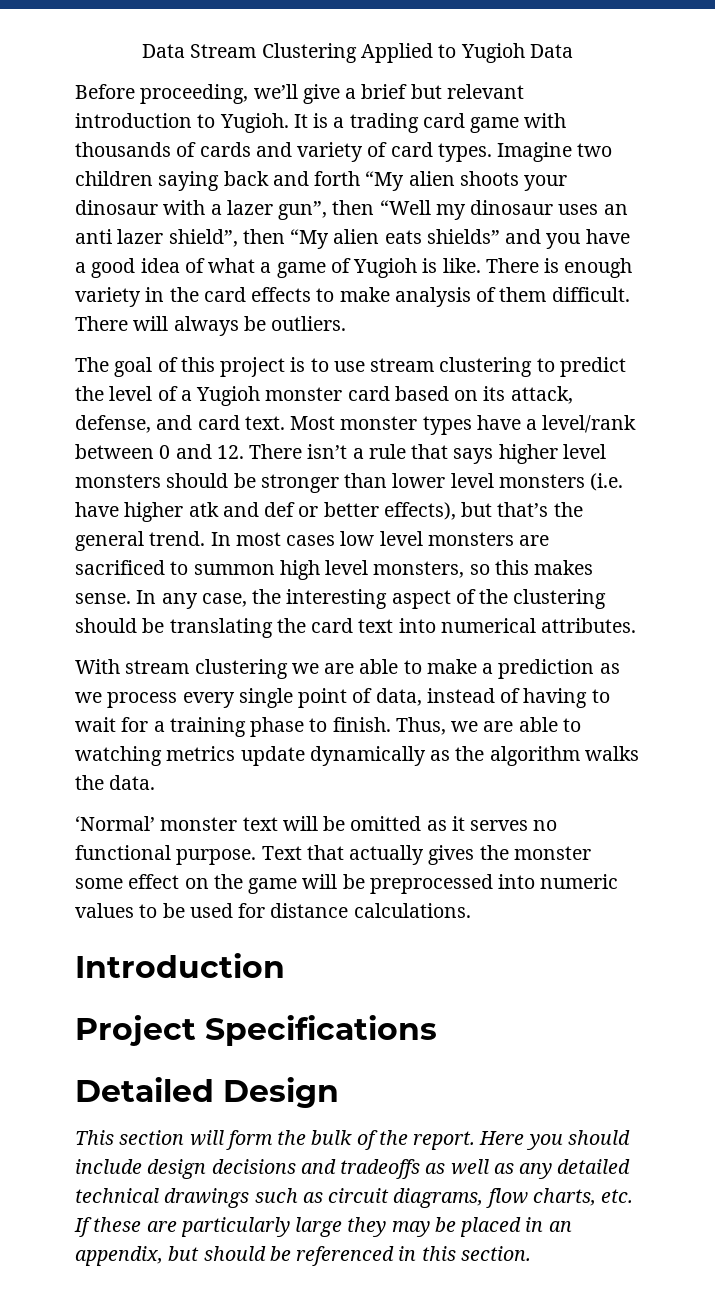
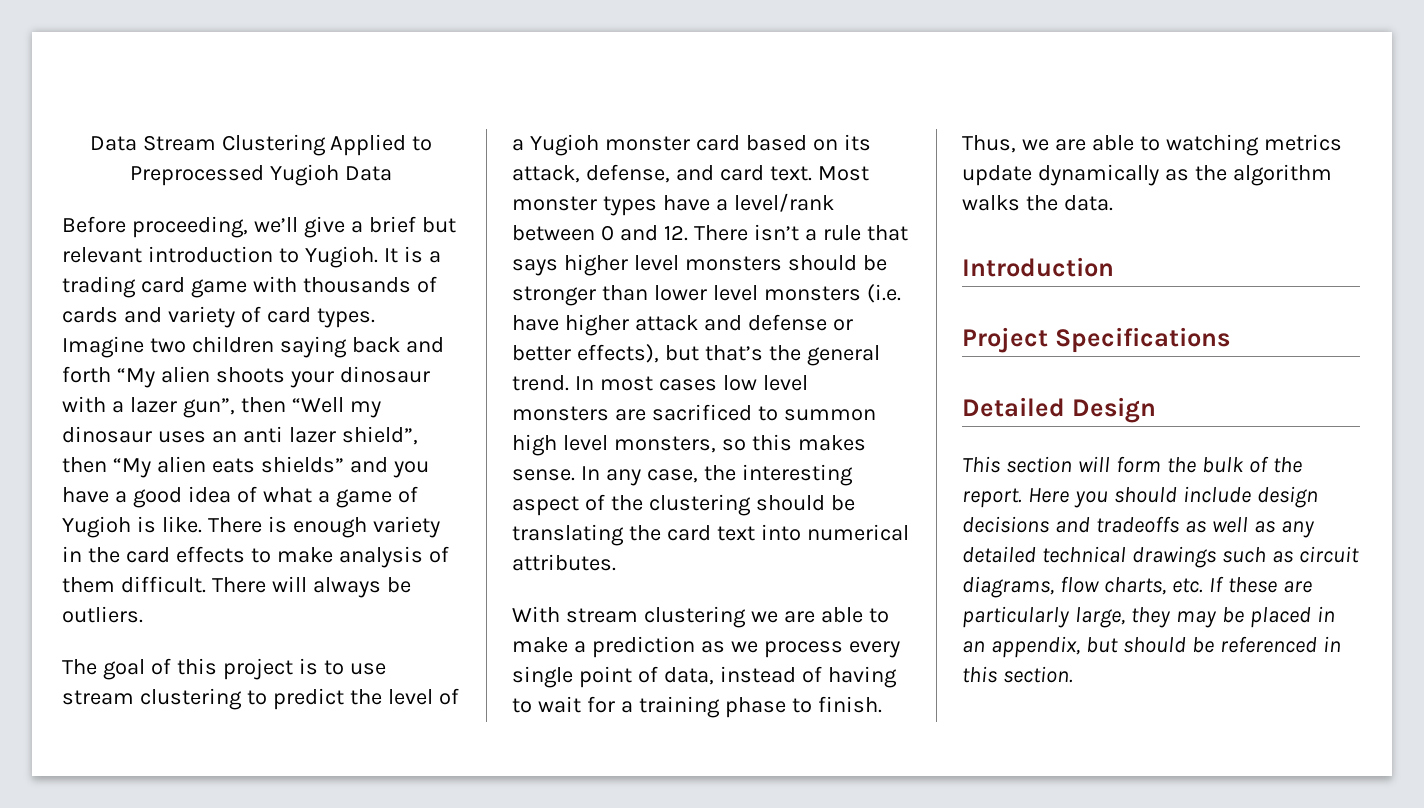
- Data Stream Clustering Applied to Yugioh Data
+ Data Stream Clustering Applied to Preprocessed Yugioh Data
- Most monster types have a level/rank between 0 and 12. There isn’t a rule that says higher level monsters should be stronger than lower level monsters (i.e. have higher atk and def or better effects), but that’s the general trend.
+ Most monster types have a level/rank between 0 and 12. There isn’t a rule that says higher level monsters should be stronger than lower level monsters (i.e. have higher attack and defense or better effects), but that’s the general trend.
- ‘Normal’ monster text will be omitted as it serves no functional purpose. Text that actually gives the monster some effect on the game will be preprocessed into numeric values to be used for distance calculations.
- Here you should include design decisions and tradeoffs as well as any detailed technical drawings such as circuit diagrams, flow charts, etc. If these are particularly large they may be placed in an appendix, but should be referenced in this section.
+ Here you should include design decisions and tradeoffs as well as any detailed technical drawings such as circuit diagrams, flow charts, etc. If these are particularly large, they may be placed in an appendix, but should be referenced in this section.

